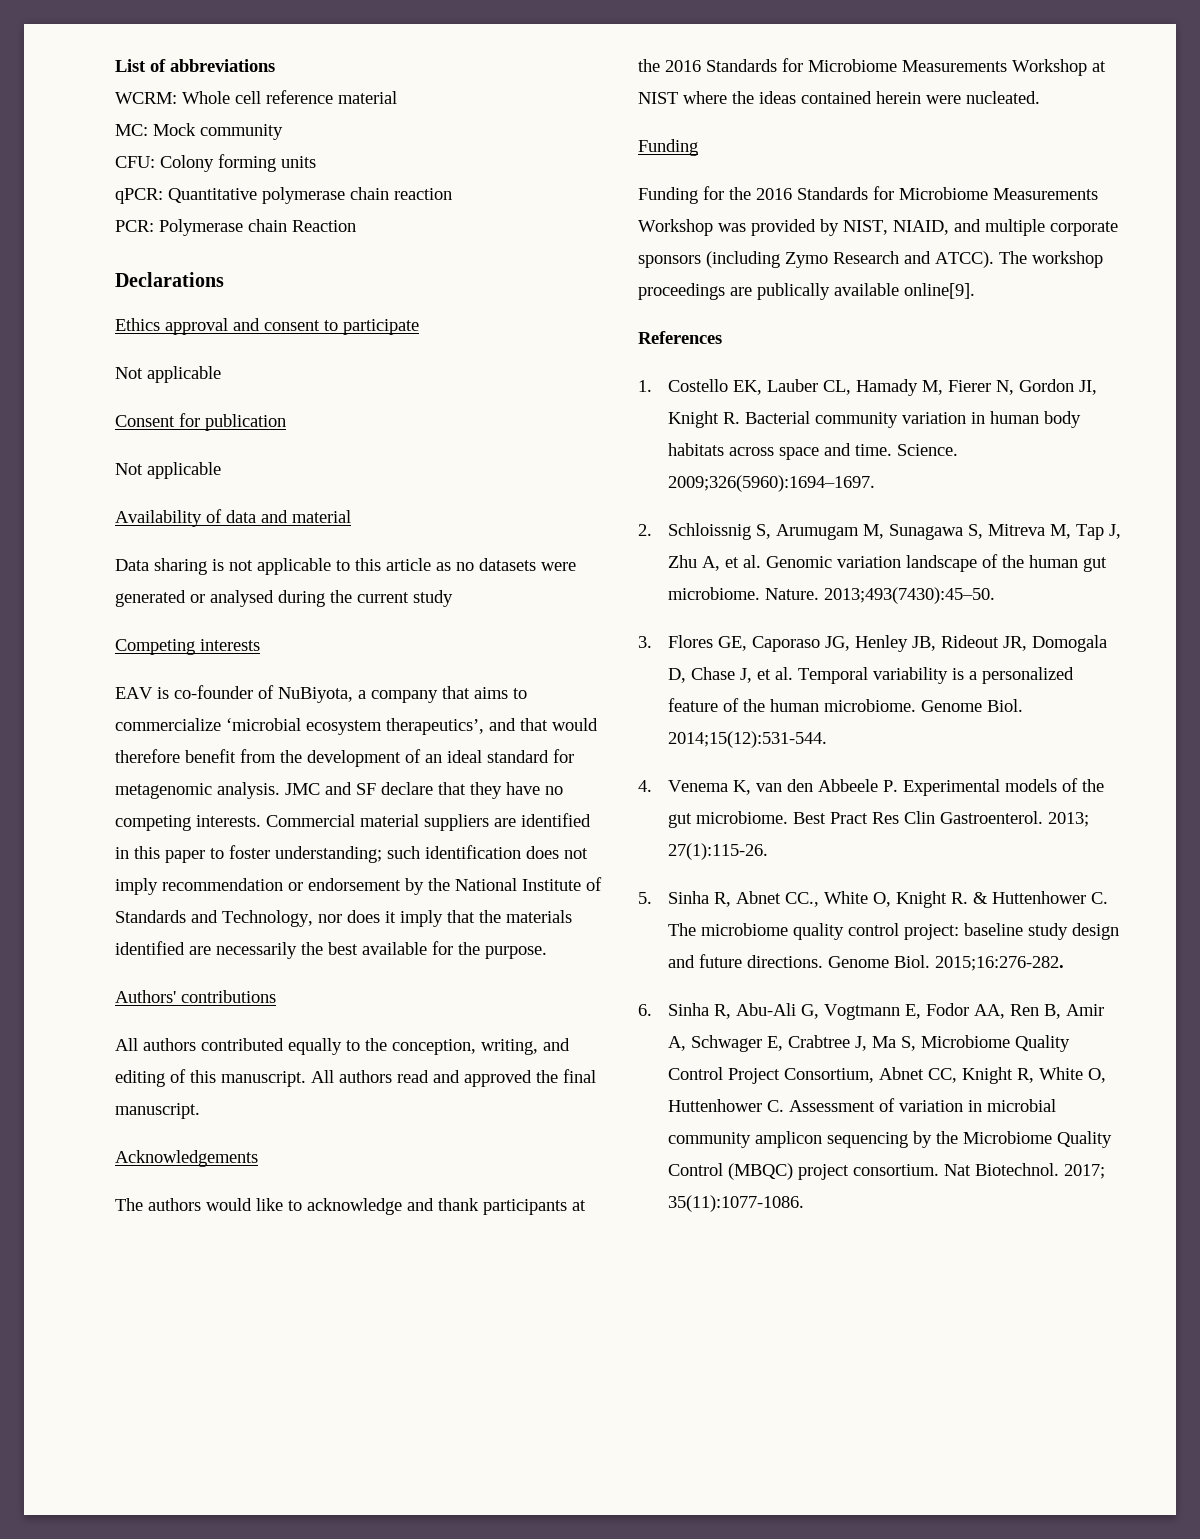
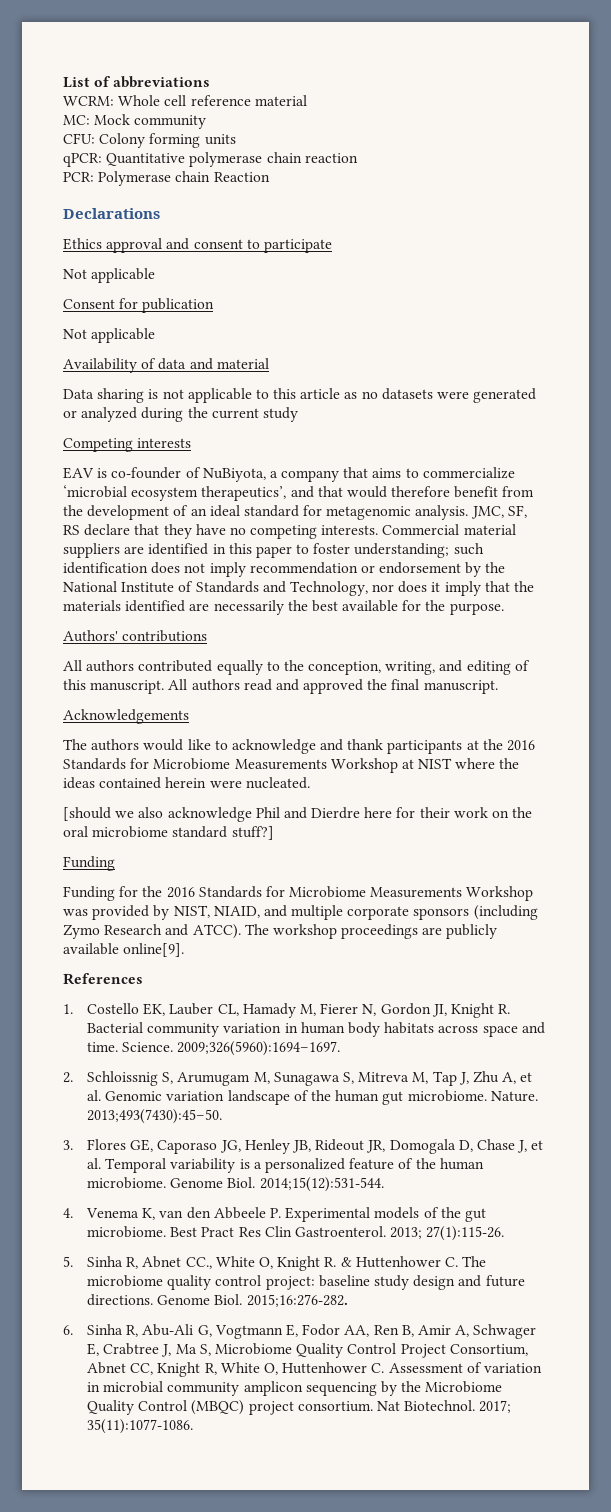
- Data sharing is not applicable to this article as no datasets were generated or analysed during the current study
+ Data sharing is not applicable to this article as no datasets were generated or analyzed during the current study
- JMC and SF declare that they have no competing interests.
+ JMC, SF, RS declare that they have no competing interests.
+ [should we also acknowledge Phil and Dierdre here for their work on the oral microbiome standard stuff?]
- The workshop proceedings are publically available online[9].
+ The workshop proceedings are publicly available online[9].

